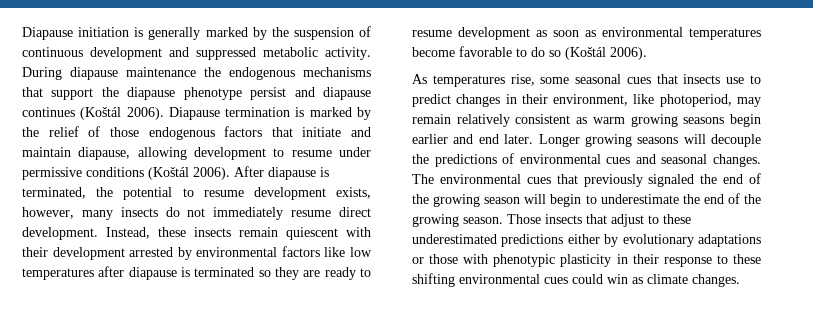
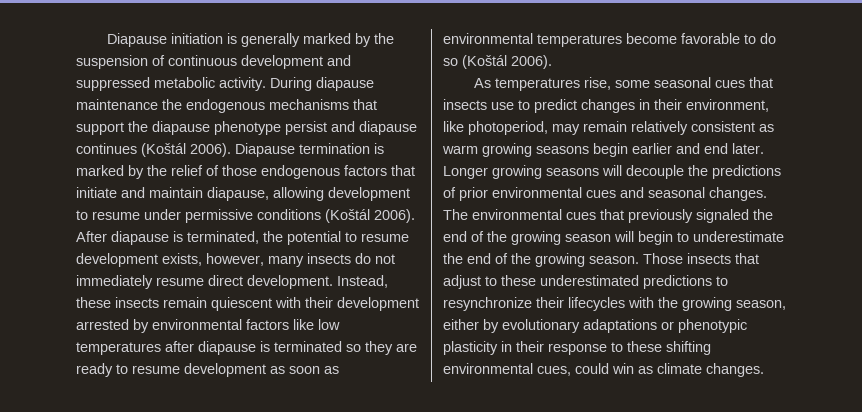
- Longer growing seasons will decouple the predictions of environmental cues and seasonal changes.
+ Longer growing seasons will decouple the predictions of prior environmental cues and seasonal changes.
- Those insects that adjust to these underestimated predictions either by evolutionary adaptations or those with phenotypic plasticity in their response to these shifting environmental cues could win as climate changes.
+ Those insects that adjust to these underestimated predictions to resynchronize their lifecycles with the growing season, either by evolutionary adaptations or phenotypic plasticity in their response to these shifting environmental cues, could win as climate changes.

